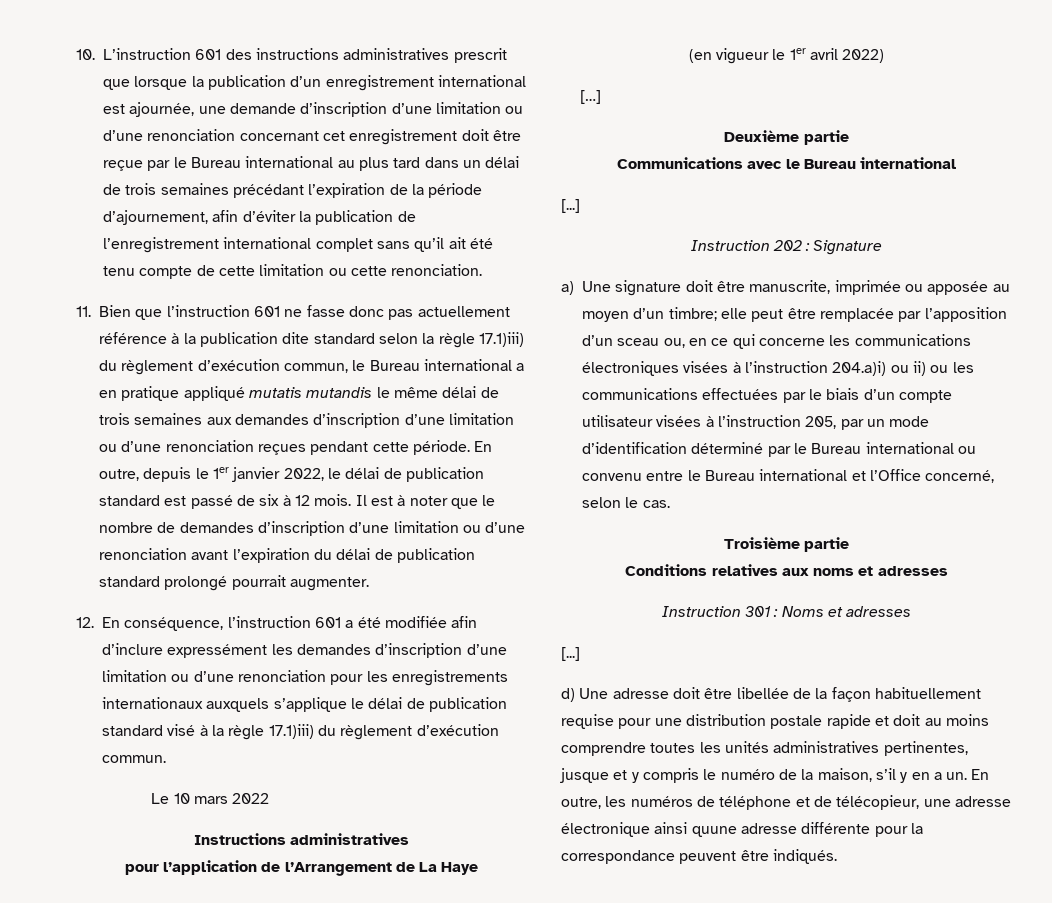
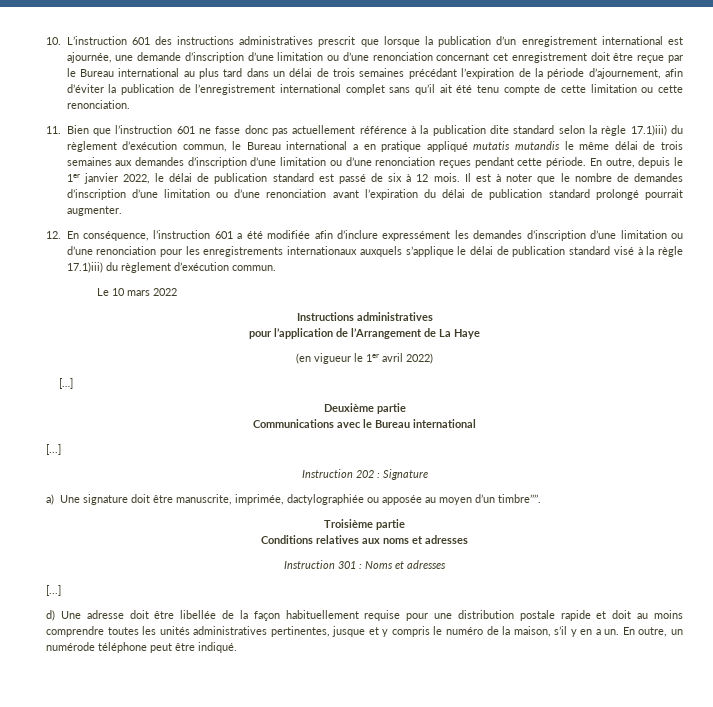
- a) Une signature doit être manuscrite, imprimée ou apposée au moyen d’un timbre; elle peut être remplacée par l’apposition d’un sceau ou, en ce qui concerne les communications électroniques visées à l’instruction 204.a)i) ou ii) ou les communications effectuées par le biais d’un compte utilisateur visées à l’instruction 205, par un mode d’identification déterminé par le Bureau international ou convenu entre le Bureau international et l’Office concerné, selon le cas.
+ a) Une signature doit être manuscrite, imprimée, dactylographiée ou apposée au moyen d’un timbre’’’’.
- En outre, les numéros de téléphone et de télécopieur, une adresse électronique ainsi quune adresse différente pour la correspondance peuvent être indiqués.
+ En outre, un numérode téléphone peut être indiqué.

